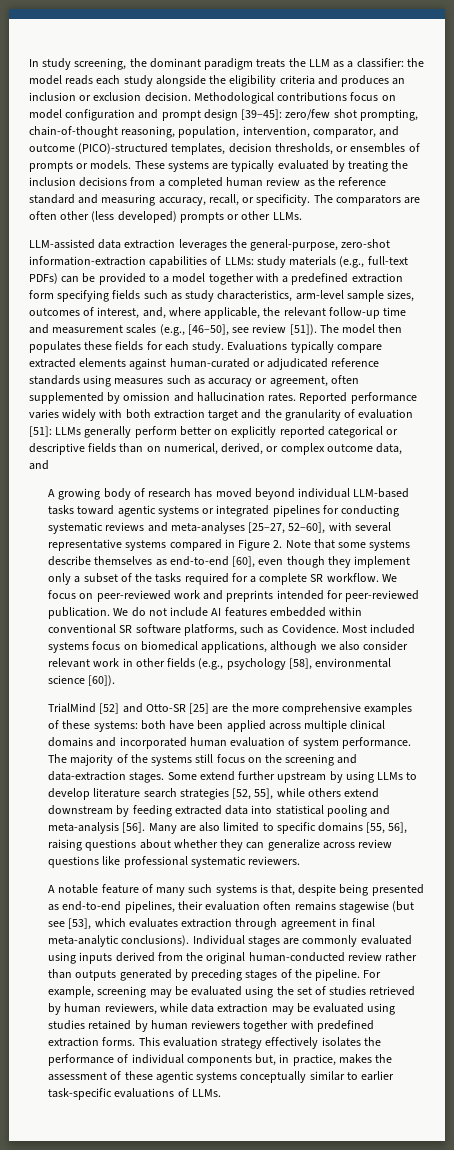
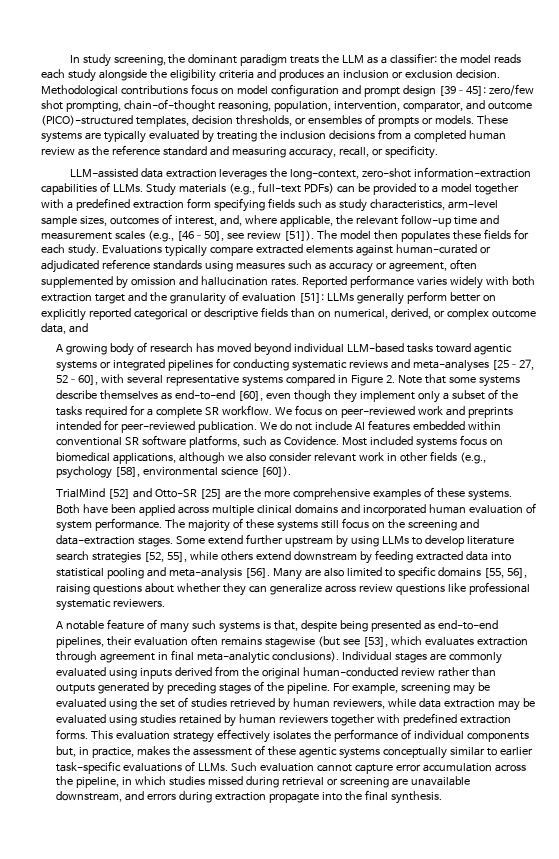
- The comparators are often other (less developed) prompts or other LLMs.
- LLM-assisted data extraction leverages the general-purpose, zero-shot information-extraction capabilities of LLMs: study materials (e.g., full-text PDFs) can be provided to a model together with a predefined extraction form specifying fields such as study characteristics, arm-level sample sizes, outcomes of interest, and, where applicable, the relevant follow-up time and measurement scales (e.g., [46–50], see review [51]).
+ LLM-assisted data extraction leverages the long-context, zero-shot information-extraction capabilities of LLMs. Study materials (e.g., full-text PDFs) can be provided to a model together with a predefined extraction form specifying fields such as study characteristics, arm-level sample sizes, outcomes of interest, and, where applicable, the relevant follow-up time and measurement scales (e.g., [46–50], see review [51]).
- TrialMind [52] and Otto-SR [25] are the more comprehensive examples of these systems: both have been applied across multiple clinical domains and incorporated human evaluation of system performance.
+ TrialMind [52] and Otto-SR [25] are the more comprehensive examples of these systems. Both have been applied across multiple clinical domains and incorporated human evaluation of system performance.
- The majority of the systems still focus on the screening and data-extraction stages.
+ The majority of these systems still focus on the screening and data-extraction stages.
+ Such evaluation cannot capture error accumulation across the pipeline, in which studies missed during retrieval or screening are unavailable downstream, and errors during extraction propagate into the final synthesis.

